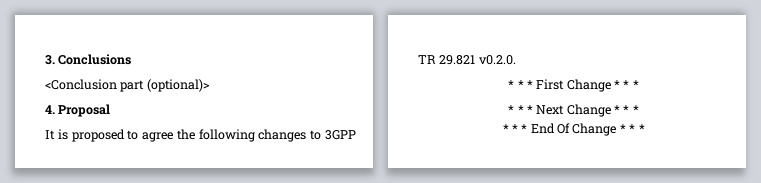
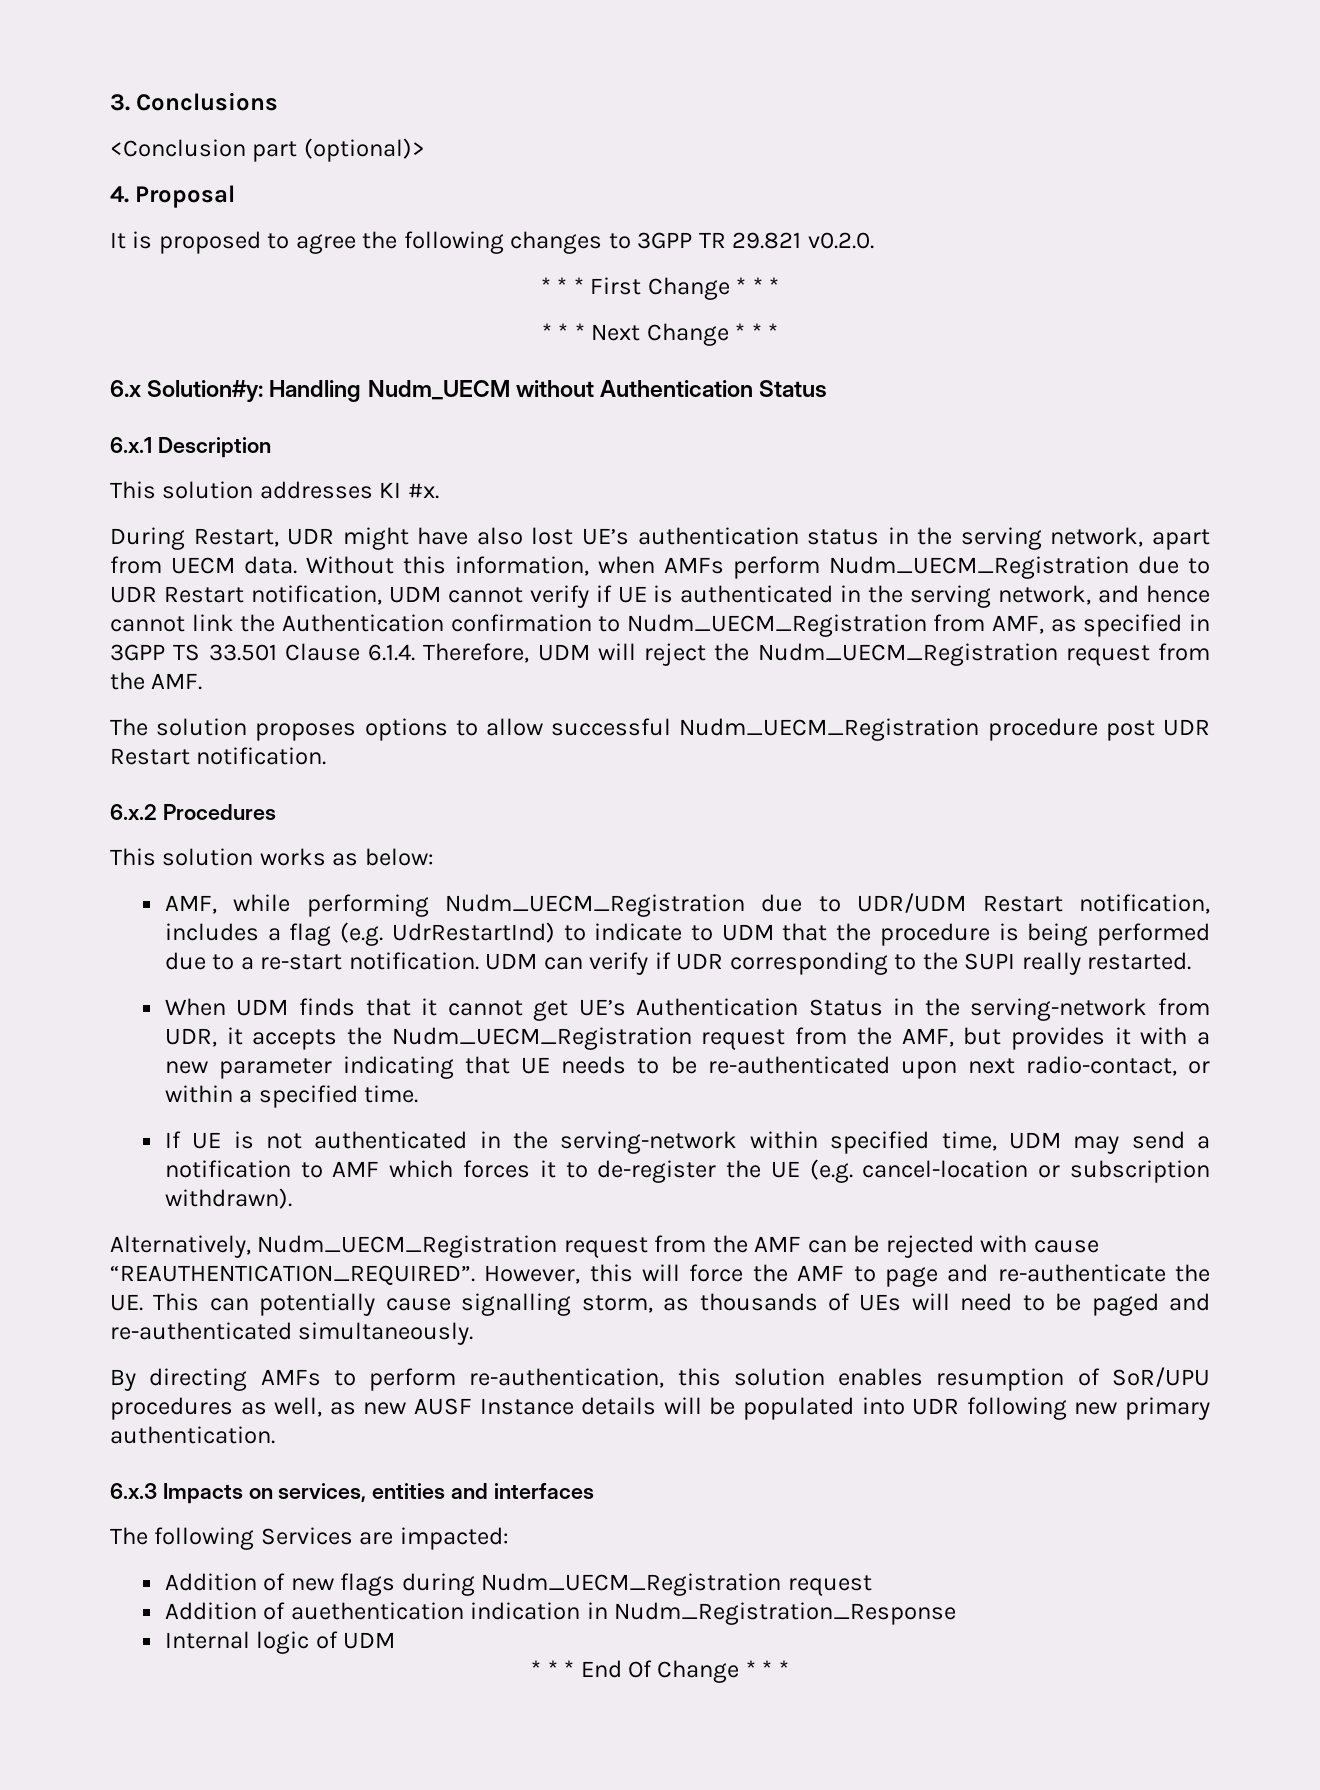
+ 6.x Solution#y: Handling Nudm_UECM without Authentication Status
+ 6.x.1 Description
+ This solution addresses KI #x.
+ During Restart, UDR might have also lost UE’s authentication status in the serving network, apart from UECM data. Without this information, when AMFs perform Nudm_UECM_Registration due to UDR Restart notification, UDM cannot verify if UE is authenticated in the serving network, and hence cannot link the Authentication confirmation to Nudm_UECM_Registration from AMF, as specified in 3GPP TS 33.501 Clause 6.1.4. Therefore, UDM will reject the Nudm_UECM_Registration request from the AMF.
+ The solution proposes options to allow successful Nudm_UECM_Registration procedure post UDR Restart notification.
+ 6.x.2 Procedures
+ This solution works as below:
+ AMF, while performing Nudm_UECM_Registration due to UDR/UDM Restart notification, includes a flag (e.g. UdrRestartInd) to indicate to UDM that the procedure is being performed due to a re-start notification. UDM can verify if UDR corresponding to the SUPI really restarted.
+ When UDM finds that it cannot get UE’s Authentication Status in the serving-network from UDR, it accepts the Nudm_UECM_Registration request from the AMF, but provides it with a new parameter indicating that UE needs to be re-authenticated upon next radio-contact, or within a specified time.
+ If UE is not authenticated in the serving-network within specified time, UDM may send a notification to AMF which forces it to de-register the UE (e.g. cancel-location or subscription withdrawn).
+ Alternatively, Nudm_UECM_Registration request from the AMF can be rejected with cause “REAUTHENTICATION_REQUIRED”. However, this will force the AMF to page and re-authenticate the UE. This can potentially cause signalling storm, as thousands of UEs will need to be paged and re-authenticated simultaneously.
+ By directing AMFs to perform re-authentication, this solution enables resumption of SoR/UPU procedures as well, as new AUSF Instance details will be populated into UDR following new primary authentication.
+ 6.x.3 Impacts on services, entities and interfaces
+ The following Services are impacted:
+ Addition of new flags during Nudm_UECM_Registration request
+ Addition of auethentication indication in Nudm_Registration_Response
+ Internal logic of UDM

